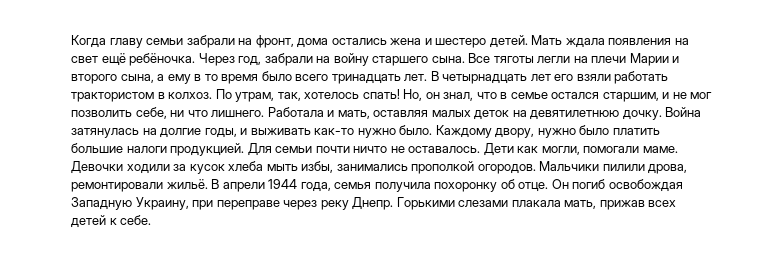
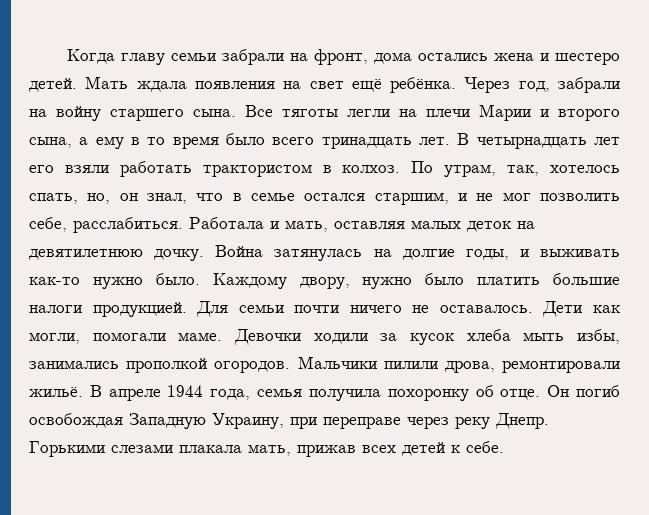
- Мать ждала появления на свет ещё ребёночка.
+ Мать ждала появления на свет ещё ребёнка.
- По утрам, так, хотелось спать! Но, он знал, что в семье остался старшим, и не мог позволить себе, ни что лишнего.
+ По утрам, так, хотелось спать, но, он знал, что в семье остался старшим, и не мог позволить себе, расслабиться.
- Для семьи почти ничто не оставалось.
+ Для семьи почти ничего не оставалось.
- В апрели 1944 года, семья получила похоронку об отце.
+ В апреле 1944 года, семья получила похоронку об отце.

